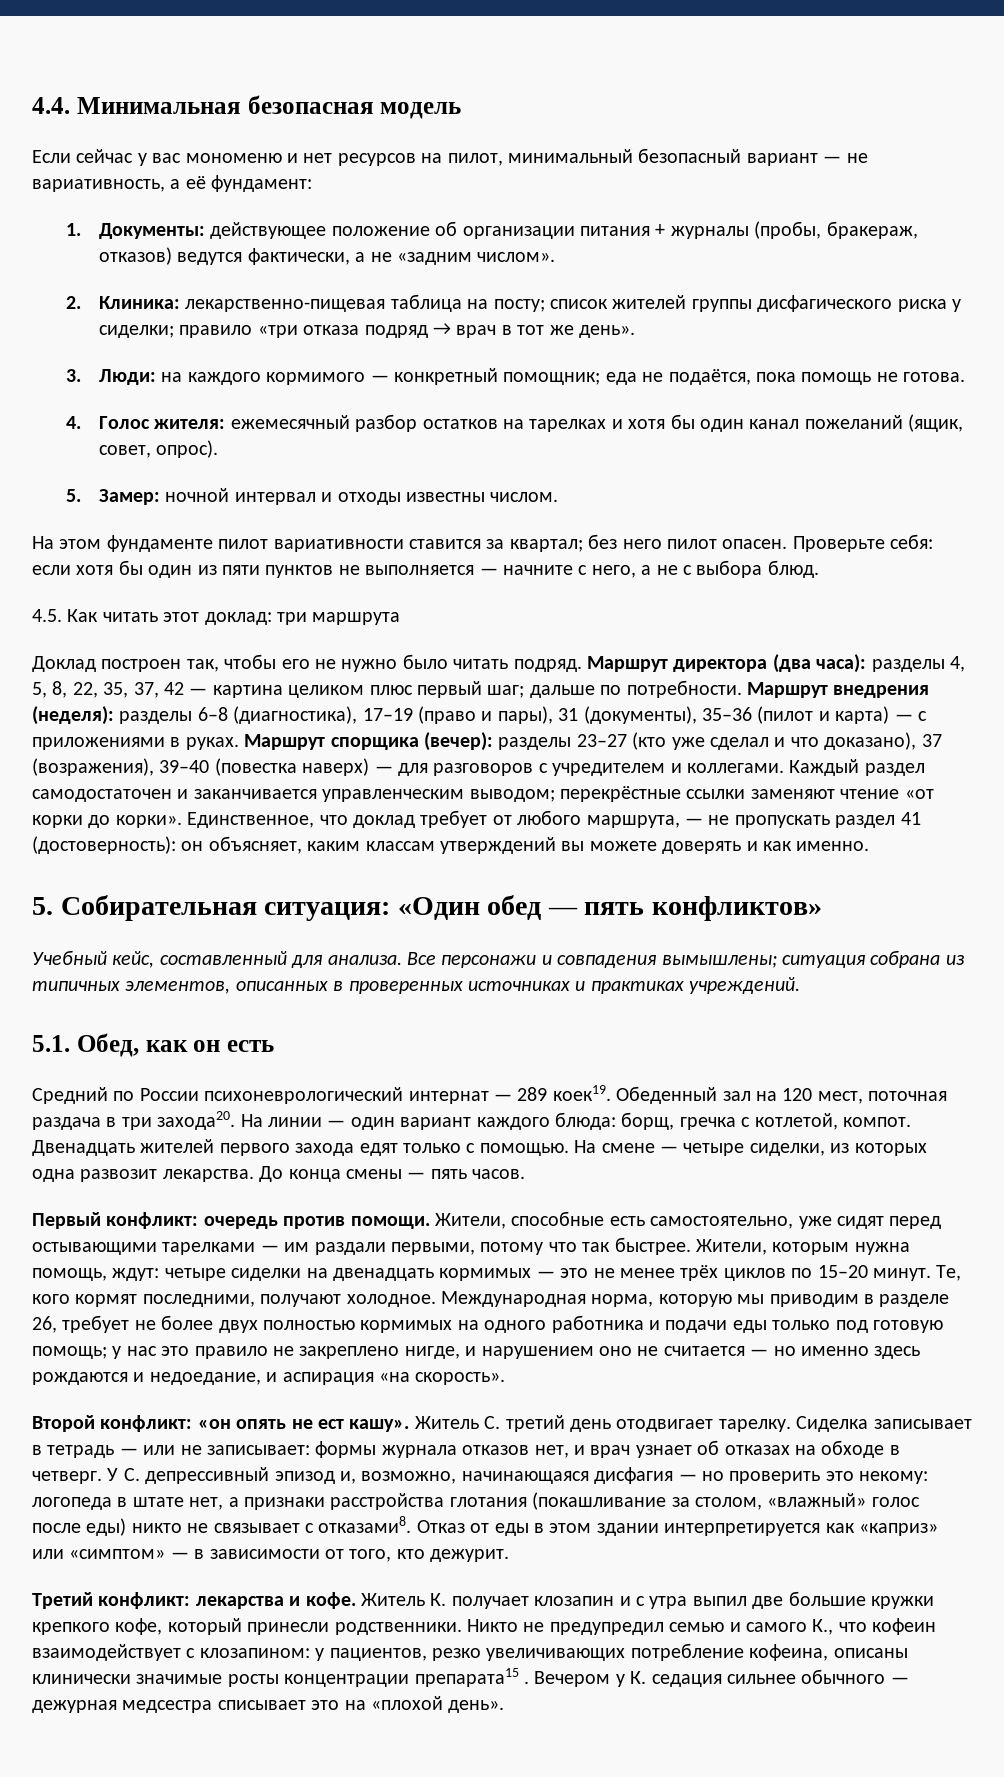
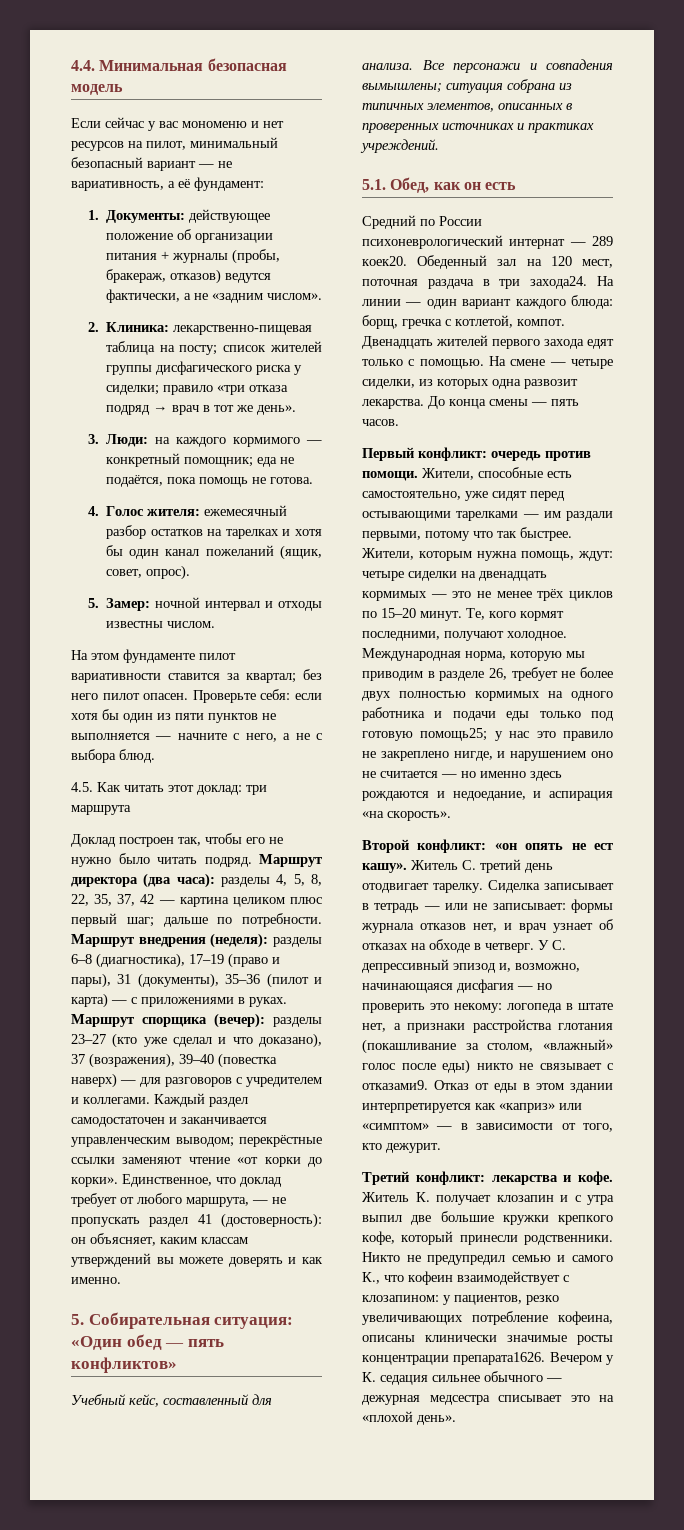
- Средний по России психоневрологический интернат — 289 коек19.
+ Средний по России психоневрологический интернат — 289 коек20.
- Обеденный зал на 120 мест, поточная раздача в три захода20.
+ Обеденный зал на 120 мест, поточная раздача в три захода24.
- Международная норма, которую мы приводим в разделе 26, требует не более двух полностью кормимых на одного работника и подачи еды только под готовую помощь; у нас это правило не закреплено нигде, и нарушением оно не считается — но именно здесь рождаются и недоедание, и аспирация «на скорость».
+ Международная норма, которую мы приводим в разделе 26, требует не более двух полностью кормимых на одного работника и подачи еды только под готовую помощь25; у нас это правило не закреплено нигде, и нарушением оно не считается — но именно здесь рождаются и недоедание, и аспирация «на скорость».
- У С. депрессивный эпизод и, возможно, начинающаяся дисфагия — но проверить это некому: логопеда в штате нет, а признаки расстройства глотания (покашливание за столом, «влажный» голос после еды) никто не связывает с отказами8.
+ У С. депрессивный эпизод и, возможно, начинающаяся дисфагия — но проверить это некому: логопеда в штате нет, а признаки расстройства глотания (покашливание за столом, «влажный» голос после еды) никто не связывает с отказами9.
- Никто не предупредил семью и самого К., что кофеин взаимодействует с клозапином: у пациентов, резко увеличивающих потребление кофеина, описаны клинически значимые росты концентрации препарата15 .
+ Никто не предупредил семью и самого К., что кофеин взаимодействует с клозапином: у пациентов, резко увеличивающих потребление кофеина, описаны клинически значимые росты концентрации препарата1626.

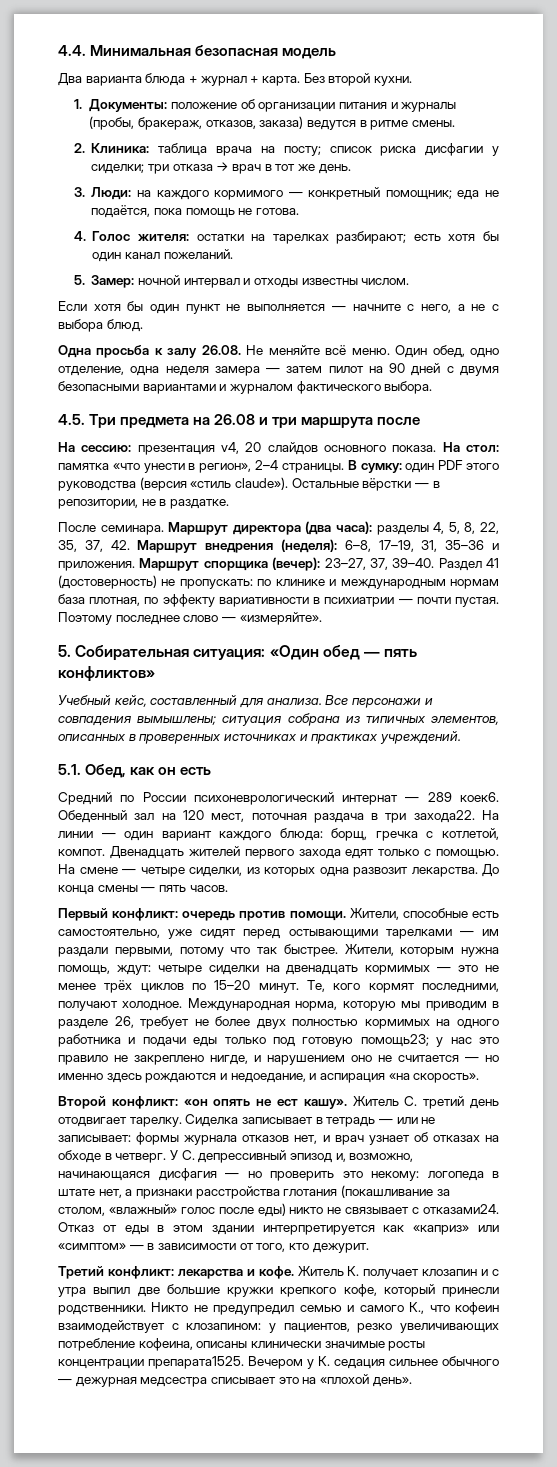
- Если сейчас у вас мономеню и нет ресурсов на пилот, минимальный безопасный вариант — не вариативность, а её фундамент:
+ Два варианта блюда + журнал + карта. Без второй кухни.
- 1. Документы: действующее положение об организации питания + журналы (пробы, бракераж, отказов) ведутся фактически, а не «задним числом».
+ 1. Документы: положение об организации питания и журналы (пробы, бракераж, отказов, заказа) ведутся в ритме смены.
- 2. Клиника: лекарственно-пищевая таблица на посту; список жителей группы дисфагического риска у сиделки; правило «три отказа подряд → врач в тот же день».
+ 2. Клиника: таблица врача на посту; список риска дисфагии у сиделки; три отказа → врач в тот же день.
- 4. Голос жителя: ежемесячный разбор остатков на тарелках и хотя бы один канал пожеланий (ящик, совет, опрос).
+ 4. Голос жителя: остатки на тарелках разбирают; есть хотя бы один канал пожеланий.
- На этом фундаменте пилот вариативности ставится за квартал; без него пилот опасен. Проверьте себя: если хотя бы один из пяти пунктов не выполняется — начните с него, а не с выбора блюд.
+ Если хотя бы один пункт не выполняется — начните с него, а не с выбора блюд.
- 4.5. Как читать этот доклад: три маршрута
- Доклад построен так, чтобы его не нужно было читать подряд.
+ Одна просьба к залу 26.08. Не меняйте всё меню. Один обед, одно отделение, одна неделя замера — затем пилот на 90 дней с двумя безопасными вариантами и журналом фактического выбора.
+ 4.5. Три предмета на 26.08 и три маршрута после
+ На сессию: презентация v4, 20 слайдов основного показа. На стол: памятка «что унести в регион», 2–4 страницы. В сумку: один PDF этого руководства (версия «стиль claude»). Остальные вёрстки — в репозитории, не в раздатке.
+ После семинара.
- Маршрут директора (два часа): разделы 4, 5, 8, 22, 35, 37, 42 — картина целиком плюс первый шаг; дальше по потребности. Маршрут внедрения (неделя): разделы 6–8 (диагностика), 17–19 (право и пары), 31 (документы), 35–36 (пилот и карта) — с приложениями в руках. Маршрут спорщика (вечер): разделы 23–27 (кто уже сделал и что доказано), 37 (возражения), 39–40 (повестка наверх) — для разговоров с учредителем и коллегами. Каждый раздел самодостаточен и заканчивается управленческим выводом; перекрёстные ссылки заменяют чтение «от корки до корки». Единственное, что доклад требует от любого маршрута, — не пропускать раздел 41 (достоверность): он объясняет, каким классам утверждений вы можете доверять и как именно.
+ Маршрут директора (два часа): разделы 4, 5, 8, 22, 35, 37, 42. Маршрут внедрения (неделя): 6–8, 17–19, 31, 35–36 и приложения. Маршрут спорщика (вечер): 23–27, 37, 39–40. Раздел 41 (достоверность) не пропускать: по клинике и международным нормам база плотная, по эффекту вариативности в психиатрии — почти пустая. Поэтому последнее слово — «измеряйте».
- Средний по России психоневрологический интернат — 289 коек20.
+ Средний по России психоневрологический интернат — 289 коек6.
- Обеденный зал на 120 мест, поточная раздача в три захода24.
+ Обеденный зал на 120 мест, поточная раздача в три захода22.
- Международная норма, которую мы приводим в разделе 26, требует не более двух полностью кормимых на одного работника и подачи еды только под готовую помощь25; у нас это правило не закреплено нигде, и нарушением оно не считается — но именно здесь рождаются и недоедание, и аспирация «на скорость».
+ Международная норма, которую мы приводим в разделе 26, требует не более двух полностью кормимых на одного работника и подачи еды только под готовую помощь23; у нас это правило не закреплено нигде, и нарушением оно не считается — но именно здесь рождаются и недоедание, и аспирация «на скорость».
- У С. депрессивный эпизод и, возможно, начинающаяся дисфагия — но проверить это некому: логопеда в штате нет, а признаки расстройства глотания (покашливание за столом, «влажный» голос после еды) никто не связывает с отказами9.
+ У С. депрессивный эпизод и, возможно, начинающаяся дисфагия — но проверить это некому: логопеда в штате нет, а признаки расстройства глотания (покашливание за столом, «влажный» голос после еды) никто не связывает с отказами24.
- Никто не предупредил семью и самого К., что кофеин взаимодействует с клозапином: у пациентов, резко увеличивающих потребление кофеина, описаны клинически значимые росты концентрации препарата1626.
+ Никто не предупредил семью и самого К., что кофеин взаимодействует с клозапином: у пациентов, резко увеличивающих потребление кофеина, описаны клинически значимые росты концентрации препарата1525.

